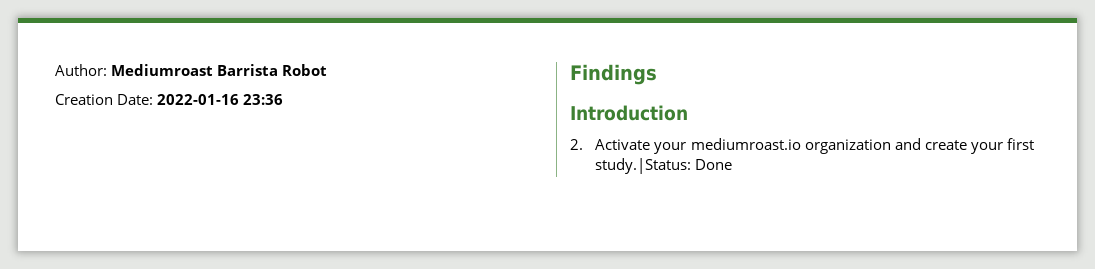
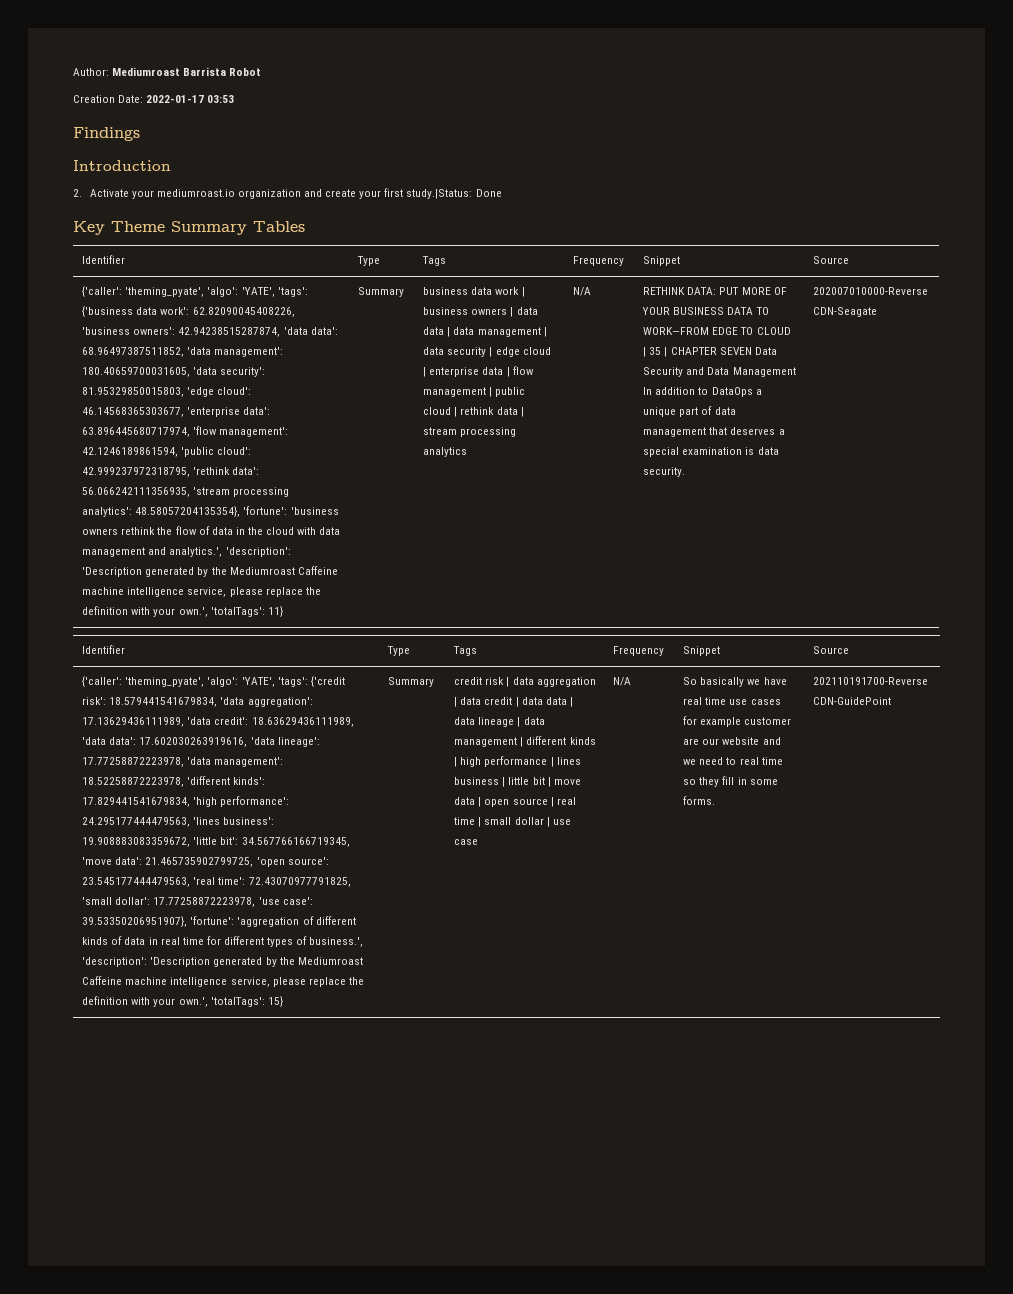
- Creation Date: 2022-01-16 23:36
+ Creation Date: 2022-01-17 03:53
+ Key Theme Summary Tables
+ Identifier | Type | Tags | Frequency | Snippet | Source
+ {'caller': 'theming_pyate', 'algo': 'YATE', 'tags': {'business data work': 62.82090045408226, 'business owners': 42.94238515287874, 'data data': 68.96497387511852, 'data management': 180.40659700031605, 'data security': 81.95329850015803, 'edge cloud': 46.14568365303677, 'enterprise data': 63.896445680717974, 'flow management': 42.1246189861594, 'public cloud': 42.999237972318795, 'rethink data': 56.066242111356935, 'stream processing analytics': 48.58057204135354}, 'fortune': 'business owners rethink the flow of data in the cloud with data management and analytics.', 'description': 'Description generated by the Mediumroast Caffeine machine intelligence service, please replace the definition with your own.', 'totalTags': 11} | Summary | business data work | business owners | data data | data management | data security | edge cloud | enterprise data | flow management | public cloud | rethink data | stream processing analytics | N/A | RETHINK DATA: PUT MORE OF YOUR BUSINESS DATA TO WORK—FROM EDGE TO CLOUD | 35 | CHAPTER SEVEN Data Security and Data Management In addition to DataOps a unique part of data management that deserves a special examination is data security. | 202007010000-Reverse CDN-Seagate
+ Identifier | Type | Tags | Frequency | Snippet | Source
+ {'caller': 'theming_pyate', 'algo': 'YATE', 'tags': {'credit risk': 18.579441541679834, 'data aggregation': 17.13629436111989, 'data credit': 18.63629436111989, 'data data': 17.602030263919616, 'data lineage': 17.77258872223978, 'data management': 18.52258872223978, 'different kinds': 17.829441541679834, 'high performance': 24.295177444479563, 'lines business': 19.908883083359672, 'little bit': 34.567766166719345, 'move data': 21.465735902799725, 'open source': 23.545177444479563, 'real time': 72.43070977791825, 'small dollar': 17.77258872223978, 'use case': 39.53350206951907}, 'fortune': 'aggregation of different kinds of data in real time for different types of business.', 'description': 'Description generated by the Mediumroast Caffeine machine intelligence service, please replace the definition with your own.', 'totalTags': 15} | Summary | credit risk | data aggregation | data credit | data data | data lineage | data management | different kinds | high performance | lines business | little bit | move data | open source | real time | small dollar | use case | N/A | So basically we have real time use cases for example customer are our website and we need to real time so they fill in some forms. | 202110191700-Reverse CDN-GuidePoint

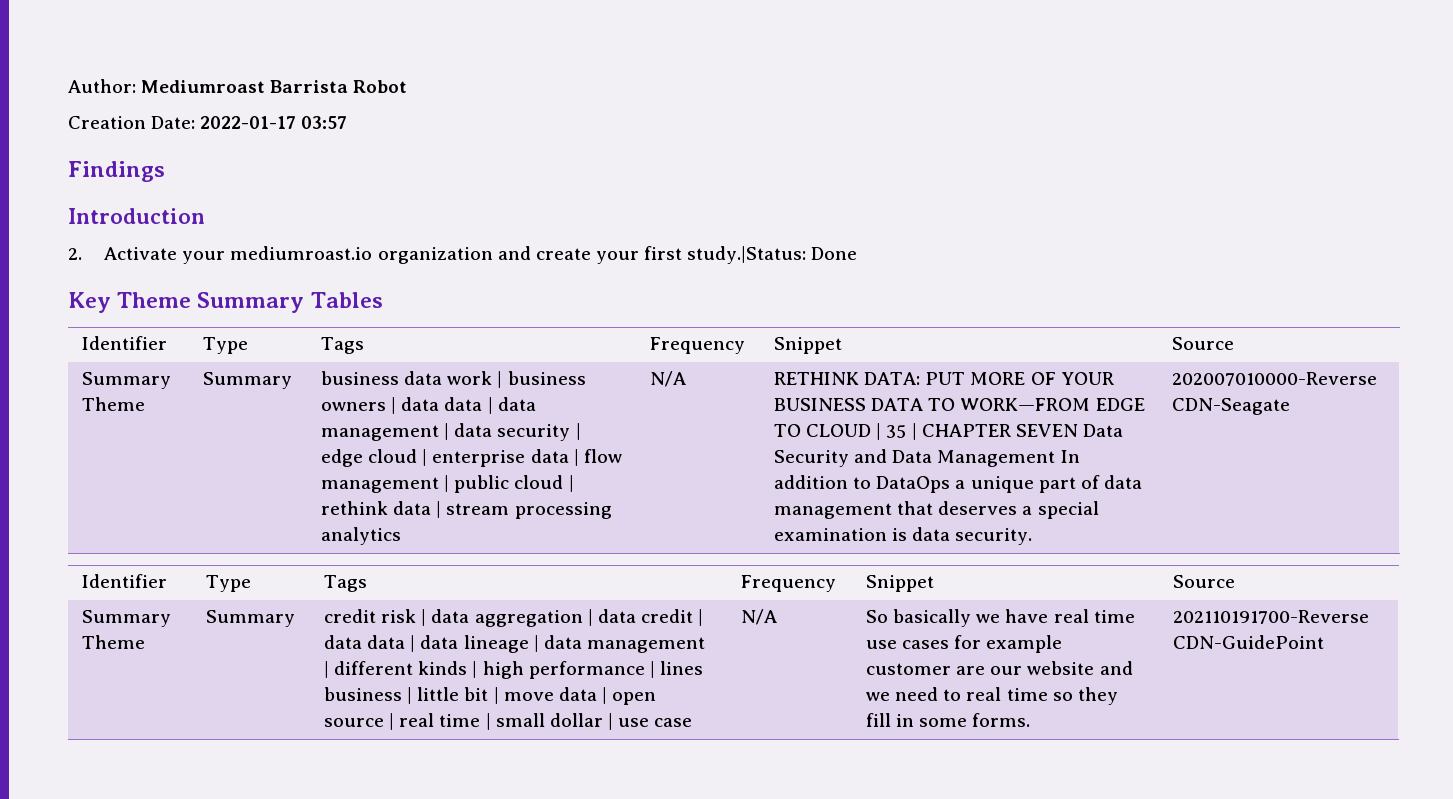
- Creation Date: 2022-01-17 03:53
+ Creation Date: 2022-01-17 03:57
  Key Theme Summary Tables
  Identifier | Type | Tags | Frequency | Snippet | Source
- {'caller': 'theming_pyate', 'algo': 'YATE', 'tags': {'business data work': 62.82090045408226, 'business owners': 42.94238515287874, 'data data': 68.96497387511852, 'data management': 180.40659700031605, 'data security': 81.95329850015803, 'edge cloud': 46.14568365303677, 'enterprise data': 63.896445680717974, 'flow management': 42.1246189861594, 'public cloud': 42.999237972318795, 'rethink data': 56.066242111356935, 'stream processing analytics': 48.58057204135354}, 'fortune': 'business owners rethink the flow of data in the cloud with data management and analytics.', 'description': 'Description generated by the Mediumroast Caffeine machine intelligence service, please replace the definition with your own.', 'totalTags': 11}
+ Summary Theme
  202007010000-Reverse CDN-Seagate
  Identifier | Type | Tags | Frequency | Snippet | Source
- {'caller': 'theming_pyate', 'algo': 'YATE', 'tags': {'credit risk': 18.579441541679834, 'data aggregation': 17.13629436111989, 'data credit': 18.63629436111989, 'data data': 17.602030263919616, 'data lineage': 17.77258872223978, 'data management': 18.52258872223978, 'different kinds': 17.829441541679834, 'high performance': 24.295177444479563, 'lines business': 19.908883083359672, 'little bit': 34.567766166719345, 'move data': 21.465735902799725, 'open source': 23.545177444479563, 'real time': 72.43070977791825, 'small dollar': 17.77258872223978, 'use case': 39.53350206951907}, 'fortune': 'aggregation of different kinds of data in real time for different types of business.', 'description': 'Description generated by the Mediumroast Caffeine machine intelligence service, please replace the definition with your own.', 'totalTags': 15}
+ Summary Theme

